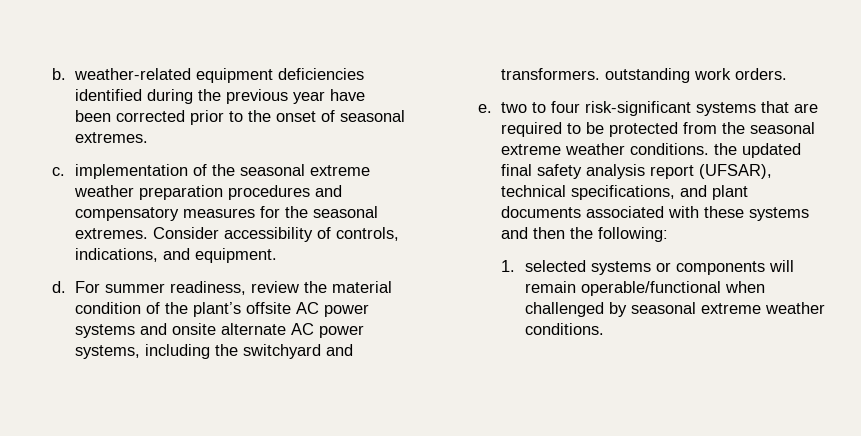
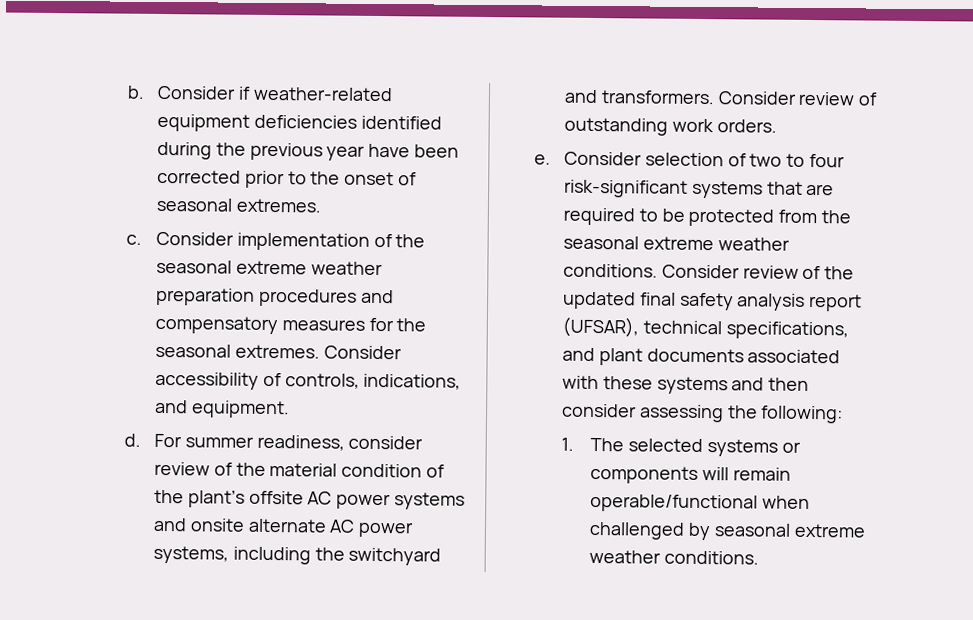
- b. weather-related equipment deficiencies identified during the previous year have been corrected prior to the onset of seasonal extremes.
+ b. Consider if weather-related equipment deficiencies identified during the previous year have been corrected prior to the onset of seasonal extremes.
- c. implementation of the seasonal extreme weather preparation procedures and compensatory measures for the seasonal extremes.
+ c. Consider implementation of the seasonal extreme weather preparation procedures and compensatory measures for the seasonal extremes.
- For summer readiness, review the material condition of the plant’s offsite AC power systems and onsite alternate AC power systems, including the switchyard and transformers. outstanding work orders.
+ For summer readiness, consider review of the material condition of the plant’s offsite AC power systems and onsite alternate AC power systems, including the switchyard and transformers. Consider review of outstanding work orders.
- e. two to four risk-significant systems that are required to be protected from the seasonal extreme weather conditions. the updated final safety analysis report (UFSAR), technical specifications, and plant documents associated with these systems and then the following:
+ e. Consider selection of two to four risk-significant systems that are required to be protected from the seasonal extreme weather conditions. Consider review of the updated final safety analysis report (UFSAR), technical specifications, and plant documents associated with these systems and then consider assessing the following:
- 1. selected systems or components will remain operable/functional when challenged by seasonal extreme weather conditions.
+ 1. The selected systems or components will remain operable/functional when challenged by seasonal extreme weather conditions.

